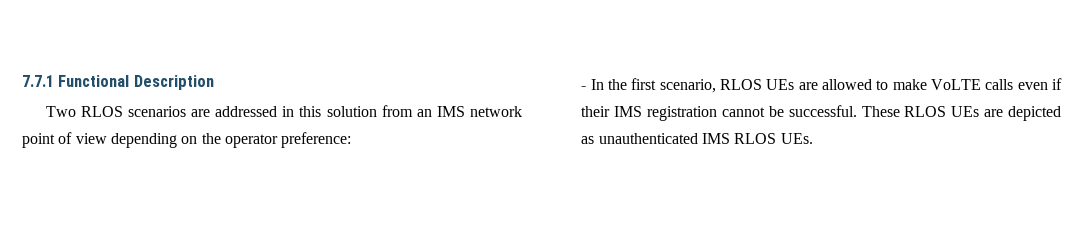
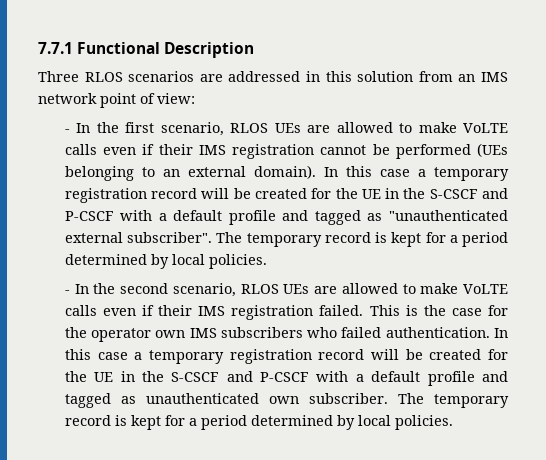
- Two RLOS scenarios are addressed in this solution from an IMS network point of view depending on the operator preference:
+ Three RLOS scenarios are addressed in this solution from an IMS network point of view:
- - In the first scenario, RLOS UEs are allowed to make VoLTE calls even if their IMS registration cannot be successful. These RLOS UEs are depicted as unauthenticated IMS RLOS UEs.
+ - In the first scenario, RLOS UEs are allowed to make VoLTE calls even if their IMS registration cannot be performed (UEs belonging to an external domain). In this case a temporary registration record will be created for the UE in the S-CSCF and P-CSCF with a default profile and tagged as "unauthenticated external subscriber". The temporary record is kept for a period determined by local policies.
+ - In the second scenario, RLOS UEs are allowed to make VoLTE calls even if their IMS registration failed. This is the case for the operator own IMS subscribers who failed authentication. In this case a temporary registration record will be created for the UE in the S-CSCF and P-CSCF with a default profile and tagged as unauthenticated own subscriber. The temporary record is kept for a period determined by local policies.

